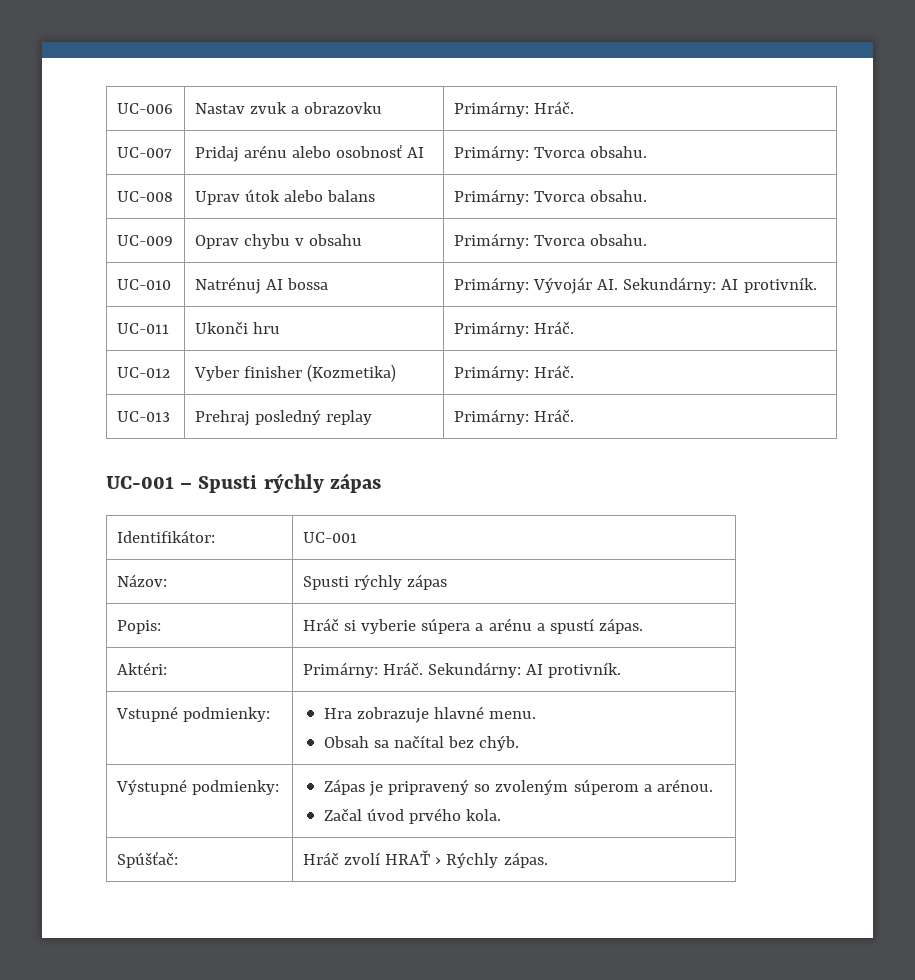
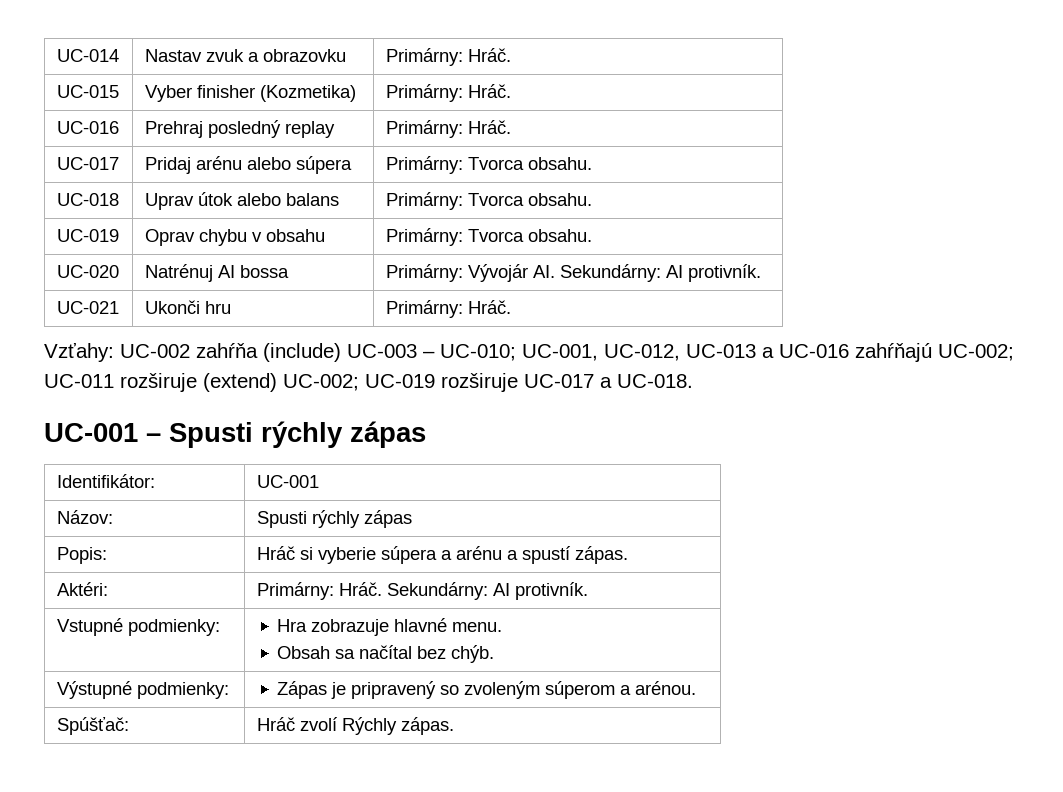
- UC-006 | Nastav zvuk a obrazovku | Primárny: Hráč.
+ UC-014 | Nastav zvuk a obrazovku | Primárny: Hráč.
- UC-007 | Pridaj arénu alebo osobnosť AI | Primárny: Tvorca obsahu.
- UC-008 | Uprav útok alebo balans | Primárny: Tvorca obsahu.
+ UC-015 | Vyber finisher (Kozmetika) | Primárny: Hráč.
+ UC-016 | Prehraj posledný replay | Primárny: Hráč.
+ UC-017 | Pridaj arénu alebo súpera | Primárny: Tvorca obsahu.
+ UC-018 | Uprav útok alebo balans | Primárny: Tvorca obsahu.
- UC-009 | Oprav chybu v obsahu | Primárny: Tvorca obsahu.
+ UC-019 | Oprav chybu v obsahu | Primárny: Tvorca obsahu.
- UC-010 | Natrénuj AI bossa | Primárny: Vývojár AI. Sekundárny: AI protivník.
+ UC-020 | Natrénuj AI bossa | Primárny: Vývojár AI. Sekundárny: AI protivník.
- UC-011 | Ukonči hru | Primárny: Hráč.
+ UC-021 | Ukonči hru | Primárny: Hráč.
- UC-012 | Vyber finisher (Kozmetika) | Primárny: Hráč.
- UC-013 | Prehraj posledný replay | Primárny: Hráč.
+ Vzťahy: UC-002 zahŕňa (include) UC-003 – UC-010; UC-001, UC-012, UC-013 a UC-016 zahŕňajú UC-002; UC-011 rozširuje (extend) UC-002; UC-019 rozširuje UC-017 a UC-018.
  Výstupné podmienky: | Zápas je pripravený so zvoleným súperom a arénou.
- Začal úvod prvého kola.
- Spúšťač: | Hráč zvolí HRAŤ › Rýchly zápas.
+ Spúšťač: | Hráč zvolí Rýchly zápas.

